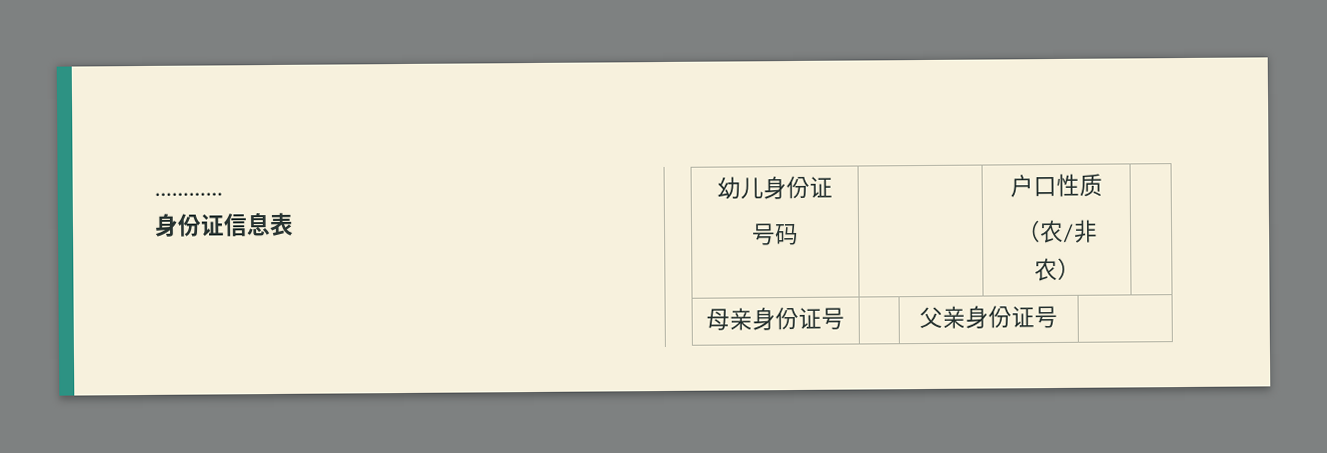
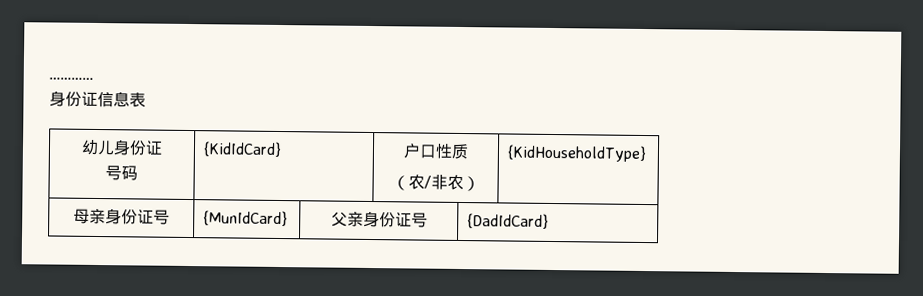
  幼儿身份证
- 号码 | | 户口性质
- （农/非农） |
+ 号码 | {KidIdCard} | 户口性质
+ （农/非农） | {KidHouseholdType}
- 母亲身份证号 | | 父亲身份证号 |
+ 母亲身份证号 | {MunIdCard} | 父亲身份证号 | {DadIdCard}

